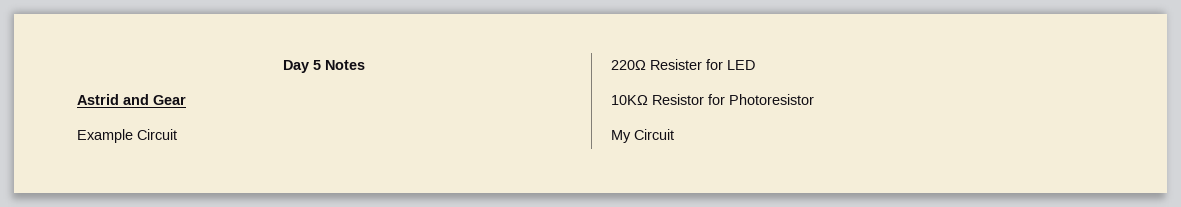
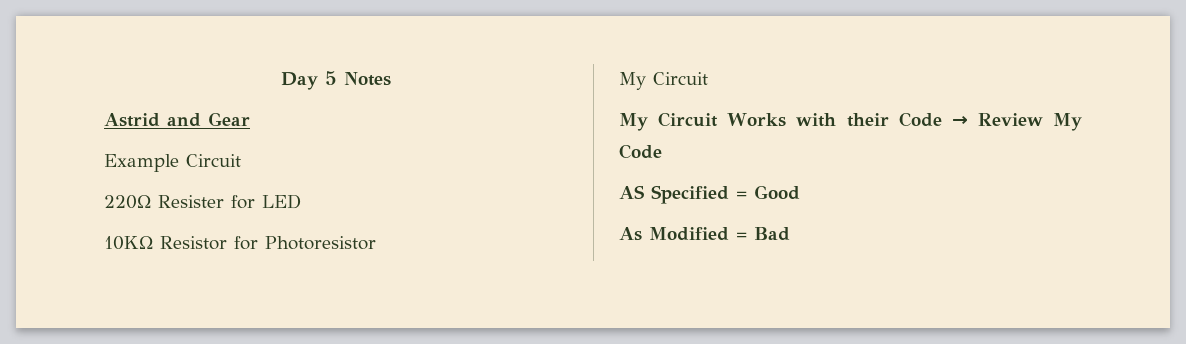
+ My Circuit Works with their Code → Review My Code
+ AS Specified = Good
+ As Modified = Bad

